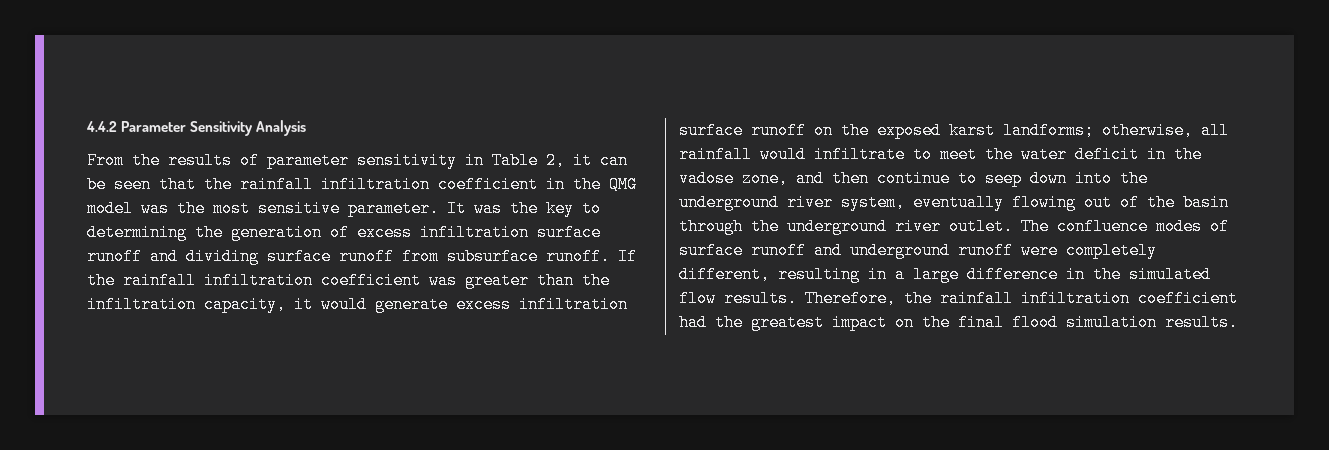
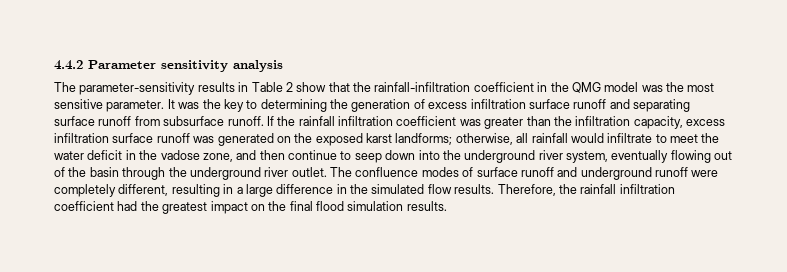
- 4.4.2 Parameter Sensitivity Analysis
- From the results of parameter sensitivity in Table 2, it can be seen that the rainfall infiltration coefficient in the QMG model was the most sensitive parameter.
+ 4.4.2 Parameter sensitivity analysis
+ The parameter-sensitivity results in Table 2 show that the rainfall-infiltration coefficient in the QMG model was the most sensitive parameter.
- It was the key to determining the generation of excess infiltration surface runoff and dividing surface runoff from subsurface runoff.
+ It was the key to determining the generation of excess infiltration surface runoff and separating surface runoff from subsurface runoff.
- If the rainfall infiltration coefficient was greater than the infiltration capacity, it would generate excess infiltration surface runoff on the exposed karst landforms; otherwise, all rainfall would infiltrate to meet the water deficit in the vadose zone, and then continue to seep down into the underground river system, eventually flowing out of the basin through the underground river outlet.
+ If the rainfall infiltration coefficient was greater than the infiltration capacity, excess infiltration surface runoff was generated on the exposed karst landforms; otherwise, all rainfall would infiltrate to meet the water deficit in the vadose zone, and then continue to seep down into the underground river system, eventually flowing out of the basin through the underground river outlet.

